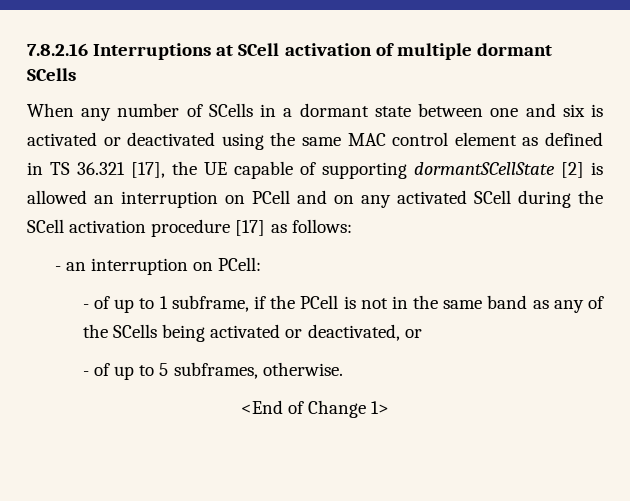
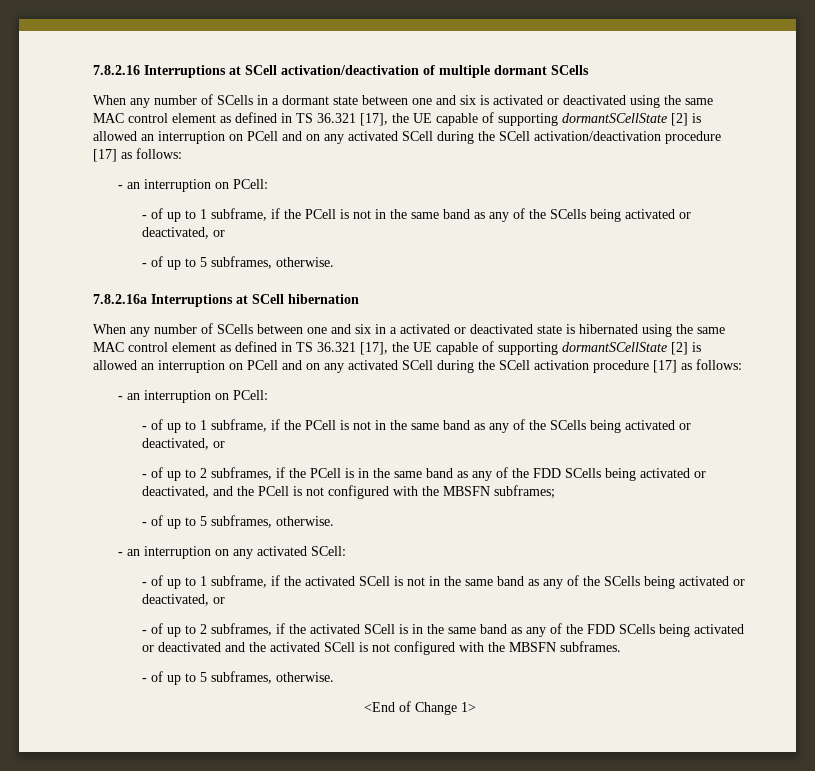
- 7.8.2.16 Interruptions at SCell activation of multiple dormant SCells
+ 7.8.2.16 Interruptions at SCell activation/deactivation of multiple dormant SCells
- When any number of SCells in a dormant state between one and six is activated or deactivated using the same MAC control element as defined in TS 36.321 [17], the UE capable of supporting dormantSCellState [2] is allowed an interruption on PCell and on any activated SCell during the SCell activation procedure [17] as follows:
+ When any number of SCells in a dormant state between one and six is activated or deactivated using the same MAC control element as defined in TS 36.321 [17], the UE capable of supporting dormantSCellState [2] is allowed an interruption on PCell and on any activated SCell during the SCell activation/deactivation procedure [17] as follows:
+ - an interruption on PCell:
+ - of up to 1 subframe, if the PCell is not in the same band as any of the SCells being activated or deactivated, or
+ - of up to 5 subframes, otherwise.
+ 7.8.2.16a Interruptions at SCell hibernation
+ When any number of SCells between one and six in a activated or deactivated state is hibernated using the same MAC control element as defined in TS 36.321 [17], the UE capable of supporting dormantSCellState [2] is allowed an interruption on PCell and on any activated SCell during the SCell activation procedure [17] as follows:
+ - of up to 2 subframes, if the PCell is in the same band as any of the FDD SCells being activated or deactivated, and the PCell is not configured with the MBSFN subframes;
+ - of up to 5 subframes, otherwise.
+ - an interruption on any activated SCell:
+ - of up to 1 subframe, if the activated SCell is not in the same band as any of the SCells being activated or deactivated, or
+ - of up to 2 subframes, if the activated SCell is in the same band as any of the FDD SCells being activated or deactivated and the activated SCell is not configured with the MBSFN subframes.

